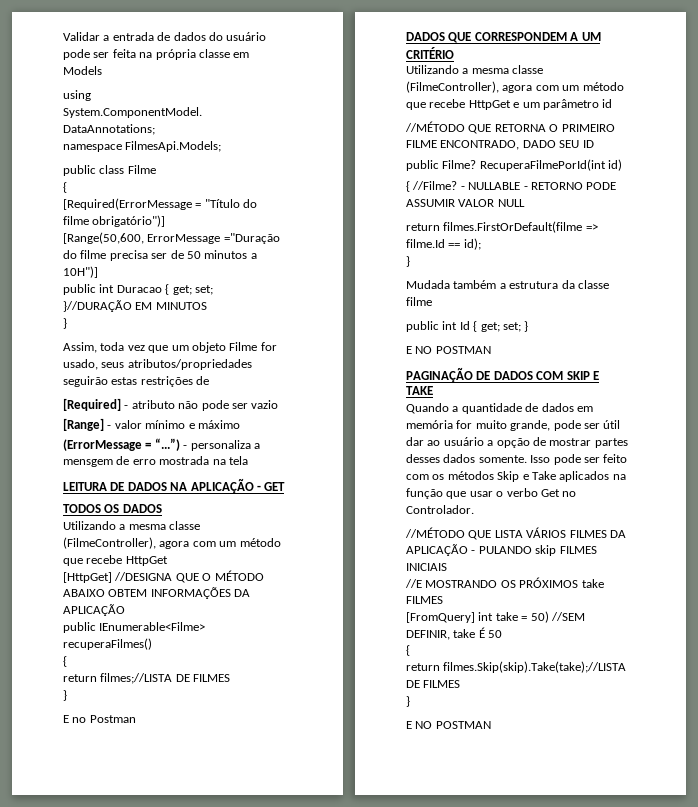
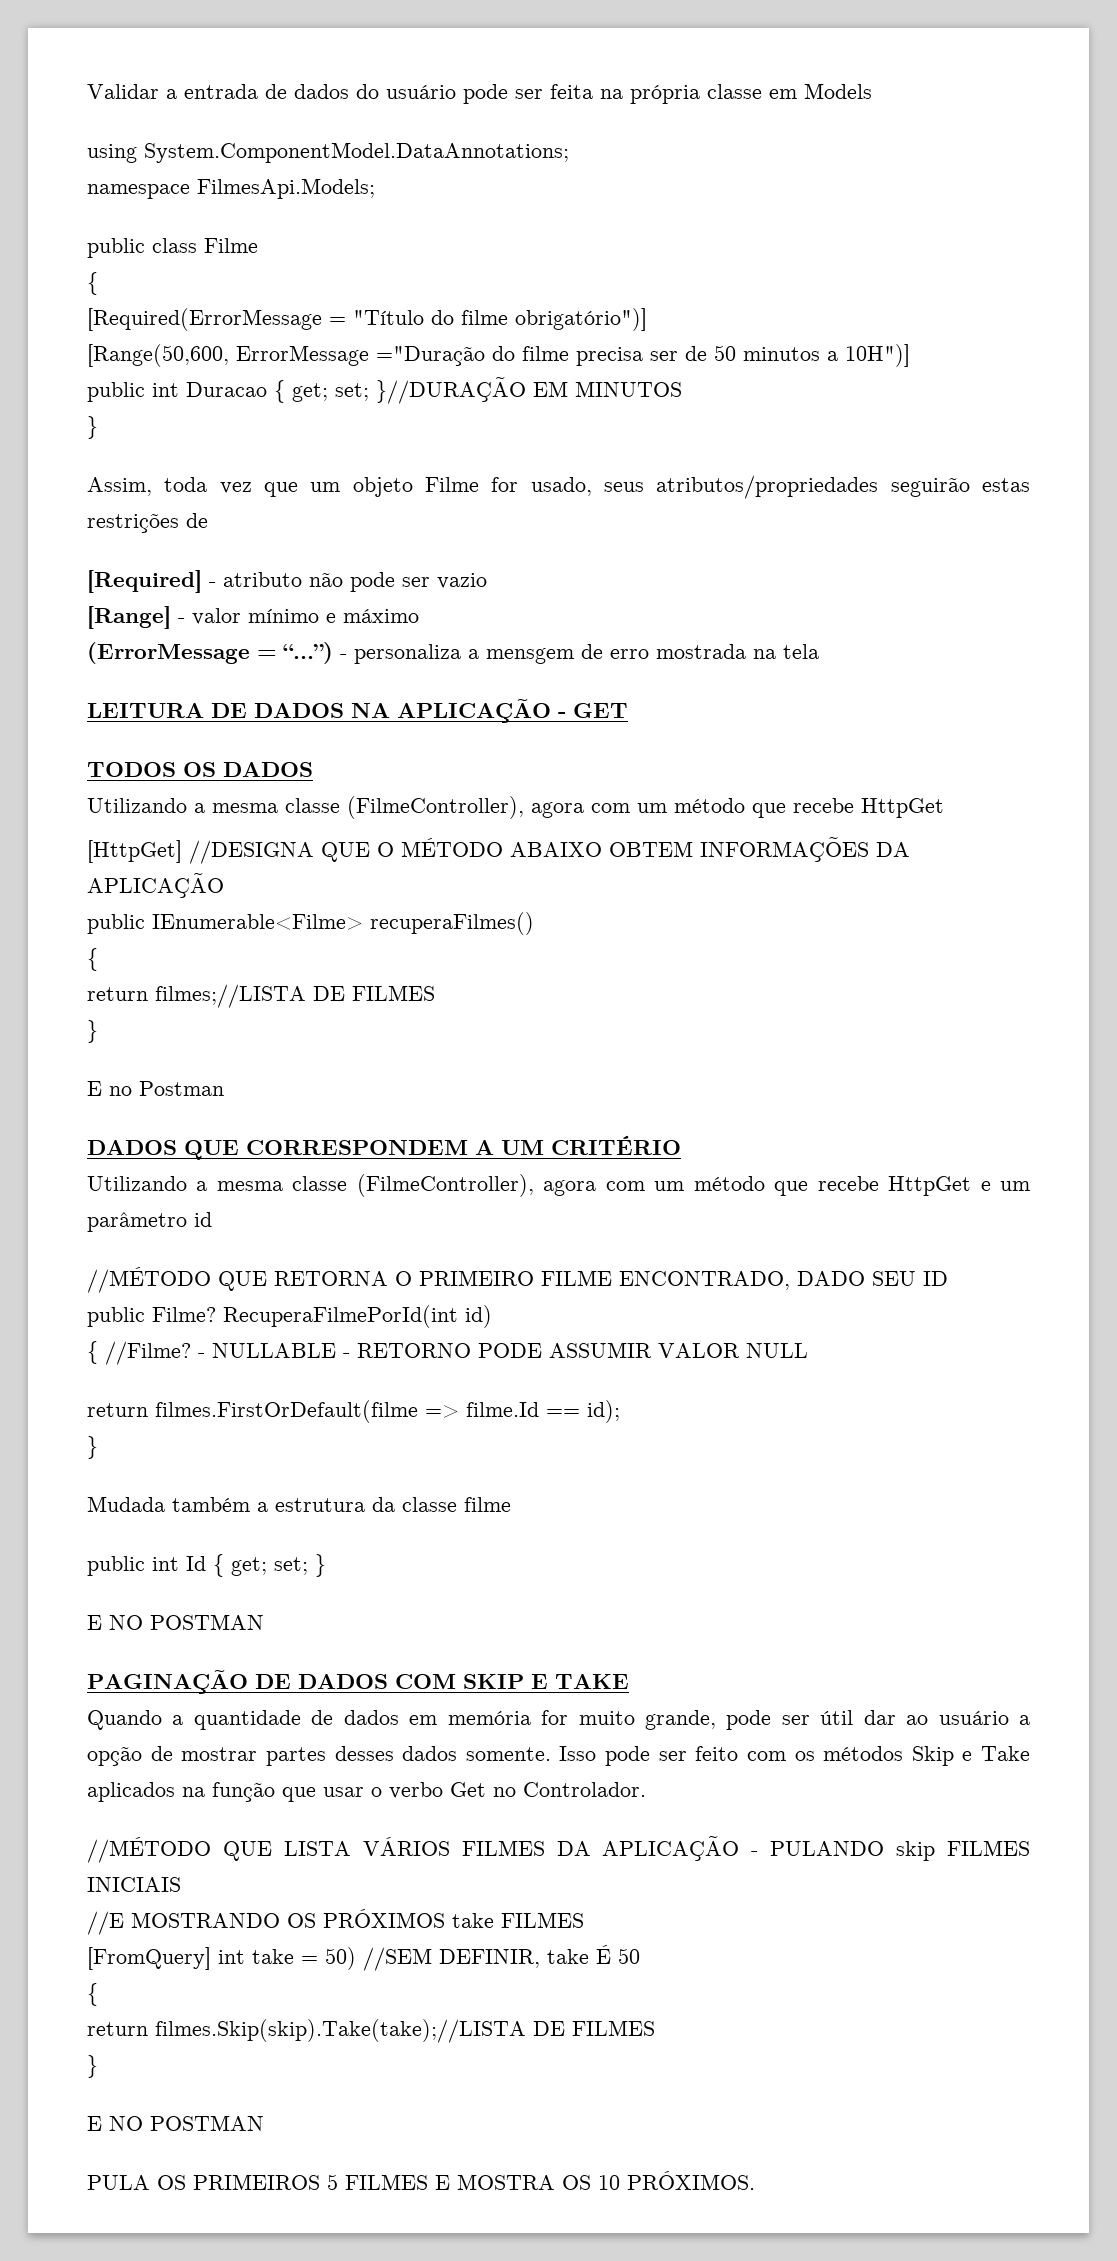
+ PULA OS PRIMEIROS 5 FILMES E MOSTRA OS 10 PRÓXIMOS.

